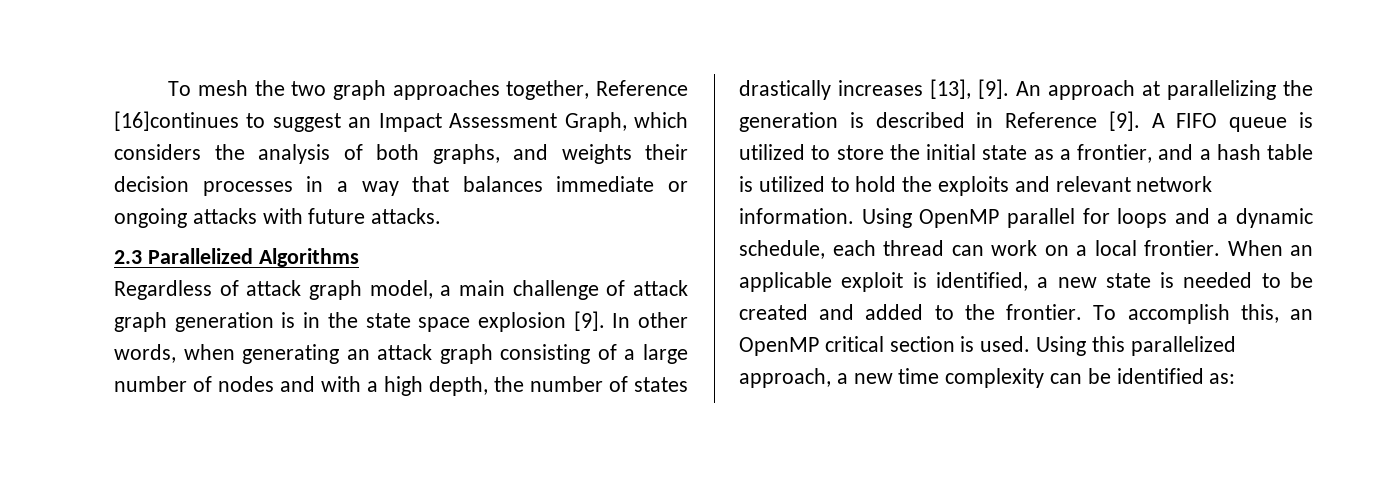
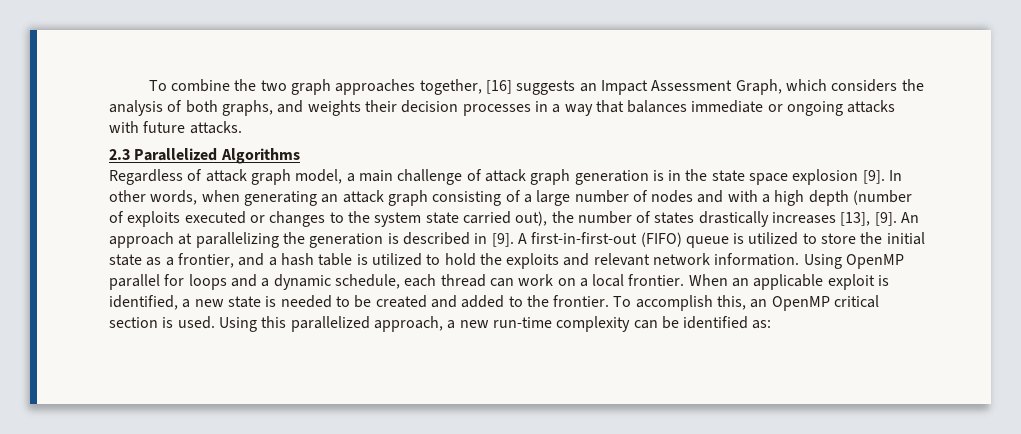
- To mesh the two graph approaches together, Reference [16]continues to suggest an Impact Assessment Graph, which considers the analysis of both graphs, and weights their decision processes in a way that balances immediate or ongoing attacks with future attacks.
+ To combine the two graph approaches together, [16] suggests an Impact Assessment Graph, which considers the analysis of both graphs, and weights their decision processes in a way that balances immediate or ongoing attacks with future attacks.
- In other words, when generating an attack graph consisting of a large number of nodes and with a high depth, the number of states drastically increases [13], [9].
+ In other words, when generating an attack graph consisting of a large number of nodes and with a high depth (number of exploits executed or changes to the system state carried out), the number of states drastically increases [13], [9].
- An approach at parallelizing the generation is described in Reference [9].
+ An approach at parallelizing the generation is described in [9].
- A FIFO queue is utilized to store the initial state as a frontier, and a hash table is utilized to hold the exploits and relevant network information.
+ A first-in-first-out (FIFO) queue is utilized to store the initial state as a frontier, and a hash table is utilized to hold the exploits and relevant network information.
- Using this parallelized approach, a new time complexity can be identified as:
+ Using this parallelized approach, a new run-time complexity can be identified as:

